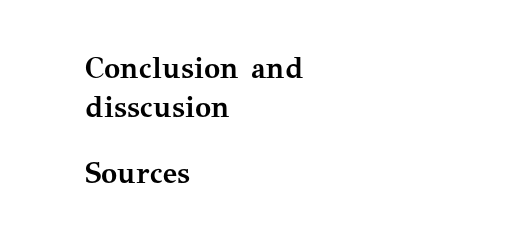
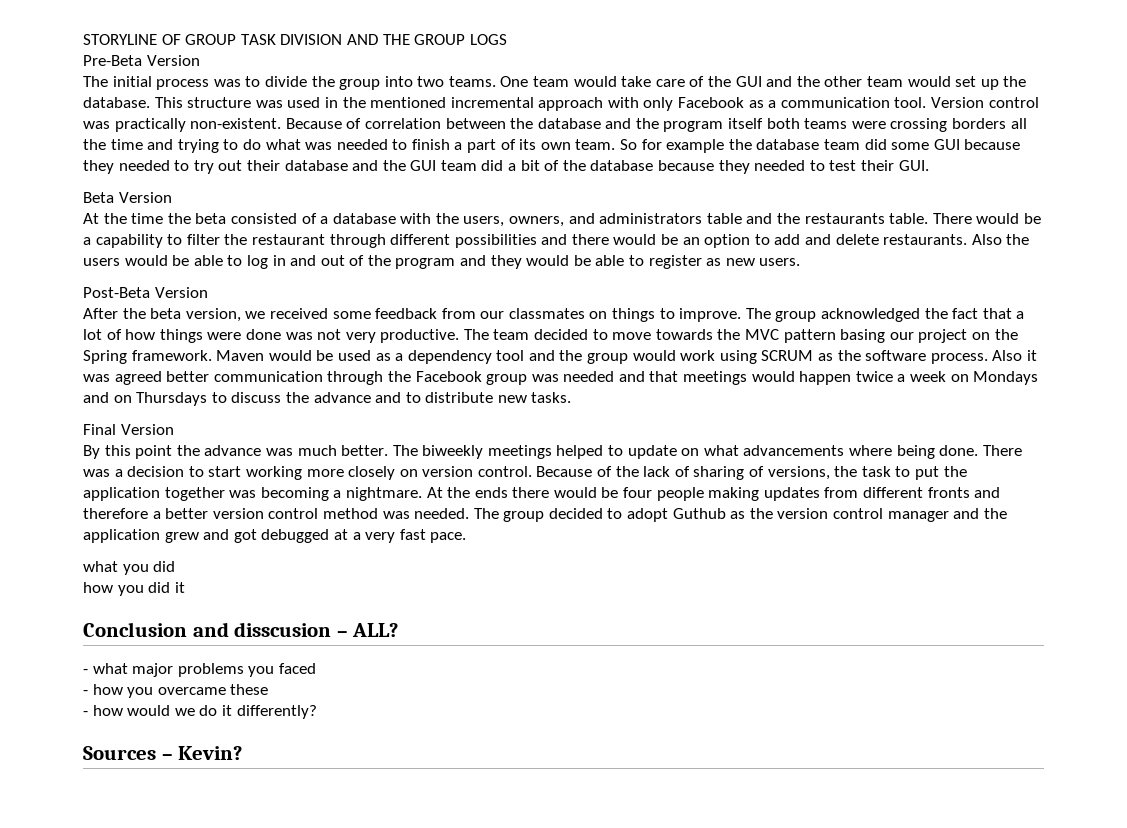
- Conclusion and disscusion
+ STORYLINE OF GROUP TASK DIVISION AND THE GROUP LOGS
+ Pre-Beta Version
+ The initial process was to divide the group into two teams. One team would take care of the GUI and the other team would set up the database. This structure was used in the mentioned incremental approach with only Facebook as a communication tool. Version control was practically non-existent. Because of correlation between the database and the program itself both teams were crossing borders all the time and trying to do what was needed to finish a part of its own team. So for example the database team did some GUI because they needed to try out their database and the GUI team did a bit of the database because they needed to test their GUI.
+ Beta Version
+ At the time the beta consisted of a database with the users, owners, and administrators table and the restaurants table. There would be a capability to filter the restaurant through different possibilities and there would be an option to add and delete restaurants. Also the users would be able to log in and out of the program and they would be able to register as new users.
+ Post-Beta Version
+ After the beta version, we received some feedback from our classmates on things to improve. The group acknowledged the fact that a lot of how things were done was not very productive. The team decided to move towards the MVC pattern basing our project on the Spring framework. Maven would be used as a dependency tool and the group would work using SCRUM as the software process. Also it was agreed better communication through the Facebook group was needed and that meetings would happen twice a week on Mondays and on Thursdays to discuss the advance and to distribute new tasks.
+ Final Version
+ By this point the advance was much better. The biweekly meetings helped to update on what advancements where being done. There was a decision to start working more closely on version control. Because of the lack of sharing of versions, the task to put the application together was becoming a nightmare. At the ends there would be four people making updates from different fronts and therefore a better version control method was needed. The group decided to adopt Guthub as the version control manager and the application grew and got debugged at a very fast pace.
+ what you did
+ how you did it
+ Conclusion and disscusion – ALL?
+ - what major problems you faced
+ - how you overcame these
+ - how would we do it differently?
- Sources
+ Sources – Kevin?

